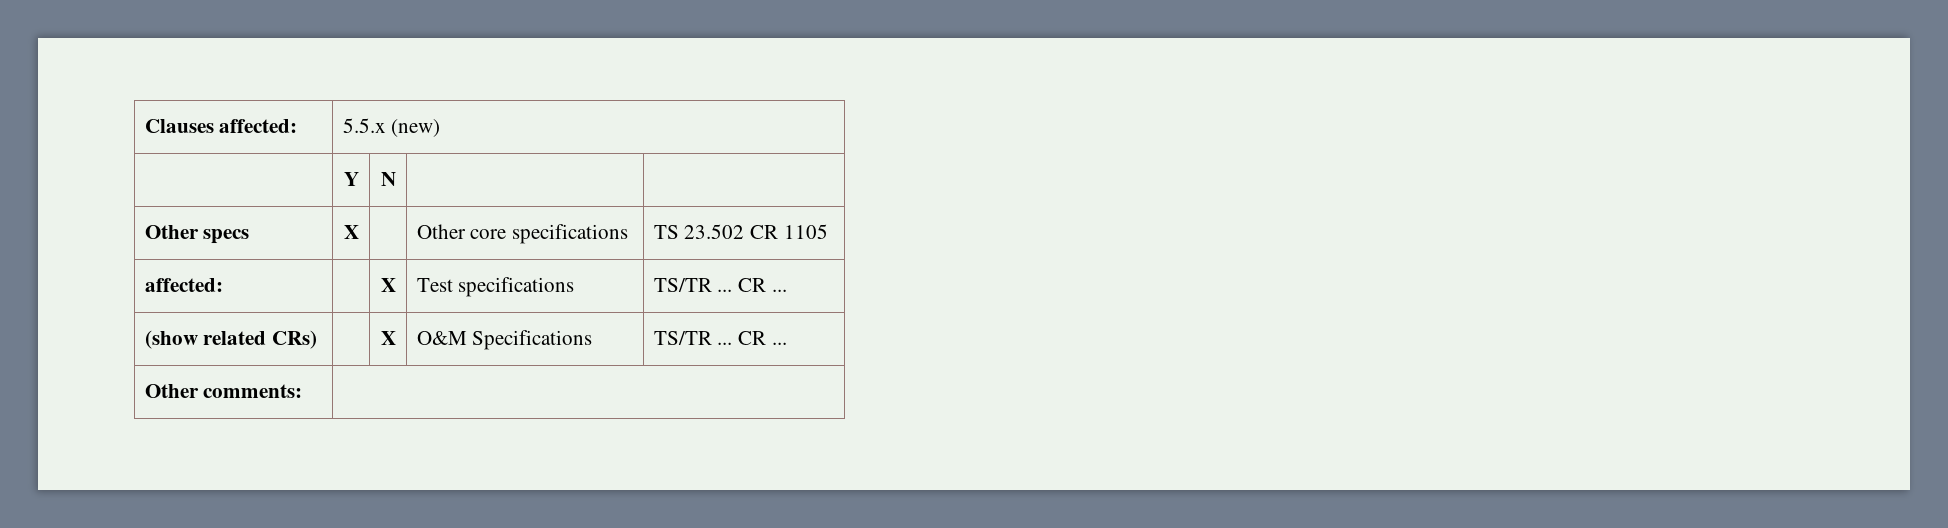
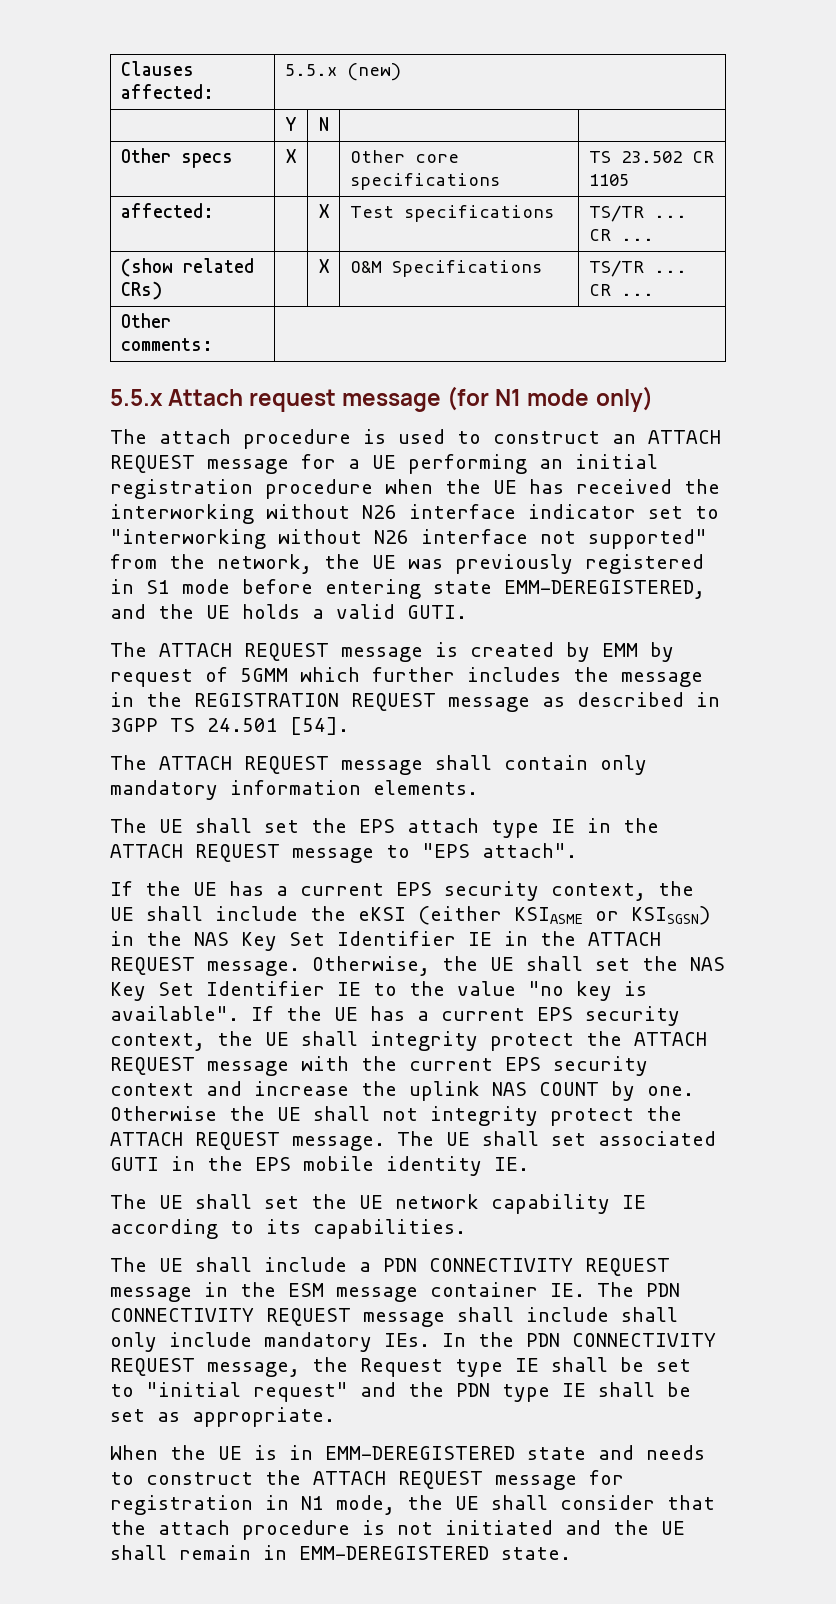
+ 5.5.x Attach request message (for N1 mode only)
+ The attach procedure is used to construct an ATTACH REQUEST message for a UE performing an initial registration procedure when the UE has received the interworking without N26 interface indicator set to "interworking without N26 interface not supported" from the network, the UE was previously registered in S1 mode before entering state EMM-DEREGISTERED, and the UE holds a valid GUTI.
+ The ATTACH REQUEST message is created by EMM by request of 5GMM which further includes the message in the REGISTRATION REQUEST message as described in 3GPP TS 24.501 [54].
+ The ATTACH REQUEST message shall contain only mandatory information elements.
+ The UE shall set the EPS attach type IE in the ATTACH REQUEST message to "EPS attach".
+ If the UE has a current EPS security context, the UE shall include the eKSI (either KSIASME or KSISGSN) in the NAS Key Set Identifier IE in the ATTACH REQUEST message. Otherwise, the UE shall set the NAS Key Set Identifier IE to the value "no key is available". If the UE has a current EPS security context, the UE shall integrity protect the ATTACH REQUEST message with the current EPS security context and increase the uplink NAS COUNT by one. Otherwise the UE shall not integrity protect the ATTACH REQUEST message. The UE shall set associated GUTI in the EPS mobile identity IE.
+ The UE shall set the UE network capability IE according to its capabilities.
+ The UE shall include a PDN CONNECTIVITY REQUEST message in the ESM message container IE. The PDN CONNECTIVITY REQUEST message shall include shall only include mandatory IEs. In the PDN CONNECTIVITY REQUEST message, the Request type IE shall be set to "initial request" and the PDN type IE shall be set as appropriate.
+ When the UE is in EMM-DEREGISTERED state and needs to construct the ATTACH REQUEST message for registration in N1 mode, the UE shall consider that the attach procedure is not initiated and the UE shall remain in EMM-DEREGISTERED state.

